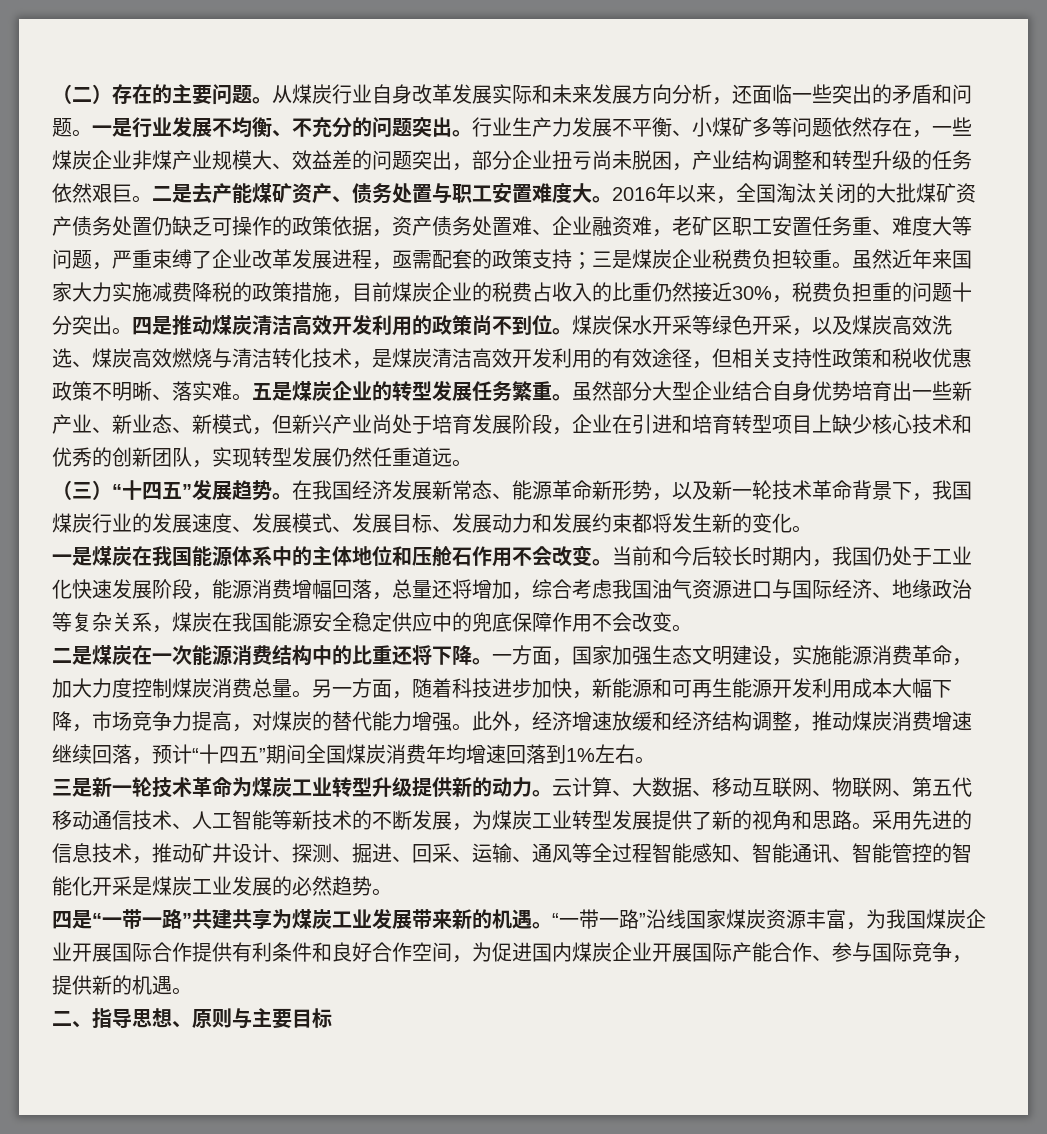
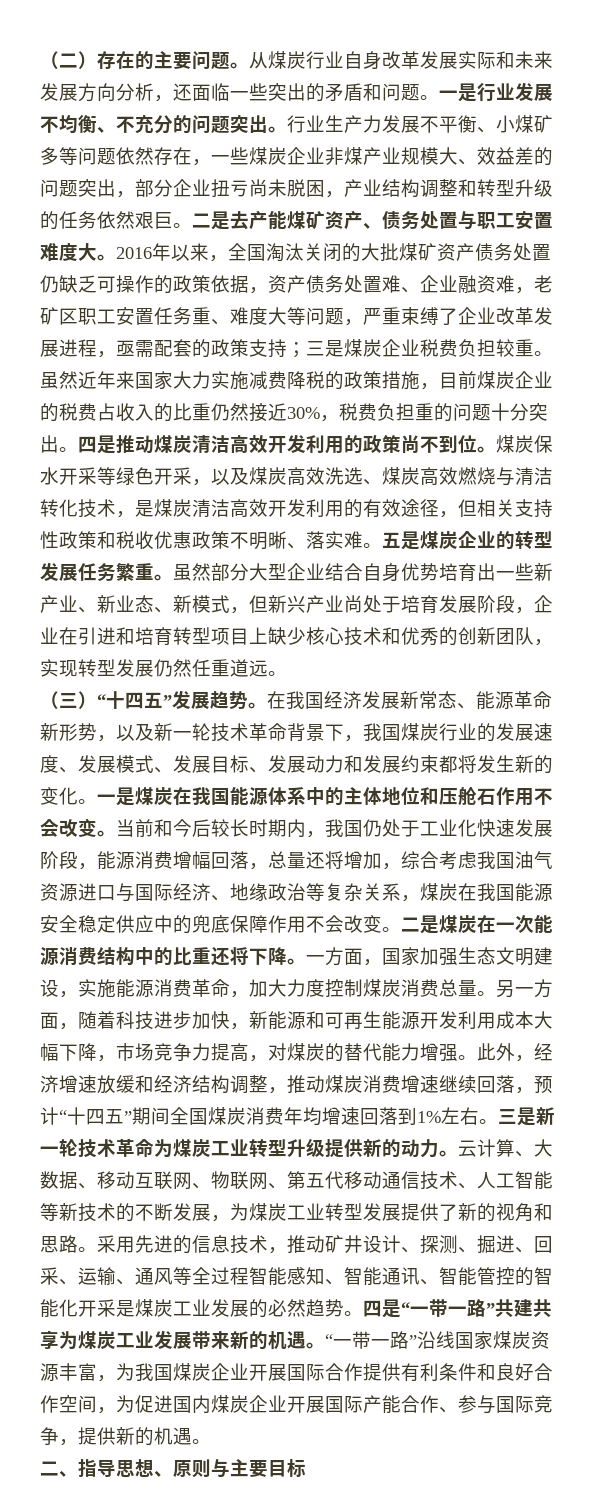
- 在我国经济发展新常态、能源革命新形势，以及新一轮技术革命背景下，我国煤炭行业的发展速度、发展模式、发展目标、发展动力和发展约束都将发生新的变化。
- 一是煤炭在我国能源体系中的主体地位和压舱石作用不会改变。
+ 在我国经济发展新常态、能源革命新形势，以及新一轮技术革命背景下，我国煤炭行业的发展速度、发展模式、发展目标、发展动力和发展约束都将发生新的变化。一是煤炭在我国能源体系中的主体地位和压舱石作用不会改变。
- 当前和今后较长时期内，我国仍处于工业化快速发展阶段，能源消费增幅回落，总量还将增加，综合考虑我国油气资源进口与国际经济、地缘政治等复杂关系，煤炭在我国能源安全稳定供应中的兜底保障作用不会改变。
- 二是煤炭在一次能源消费结构中的比重还将下降。
+ 当前和今后较长时期内，我国仍处于工业化快速发展阶段，能源消费增幅回落，总量还将增加，综合考虑我国油气资源进口与国际经济、地缘政治等复杂关系，煤炭在我国能源安全稳定供应中的兜底保障作用不会改变。二是煤炭在一次能源消费结构中的比重还将下降。
- 此外，经济增速放缓和经济结构调整，推动煤炭消费增速继续回落，预计“十四五”期间全国煤炭消费年均增速回落到1%左右。
- 三是新一轮技术革命为煤炭工业转型升级提供新的动力。
+ 此外，经济增速放缓和经济结构调整，推动煤炭消费增速继续回落，预计“十四五”期间全国煤炭消费年均增速回落到1%左右。三是新一轮技术革命为煤炭工业转型升级提供新的动力。
- 采用先进的信息技术，推动矿井设计、探测、掘进、回采、运输、通风等全过程智能感知、智能通讯、智能管控的智能化开采是煤炭工业发展的必然趋势。
- 四是“一带一路”共建共享为煤炭工业发展带来新的机遇。
+ 采用先进的信息技术，推动矿井设计、探测、掘进、回采、运输、通风等全过程智能感知、智能通讯、智能管控的智能化开采是煤炭工业发展的必然趋势。四是“一带一路”共建共享为煤炭工业发展带来新的机遇。

